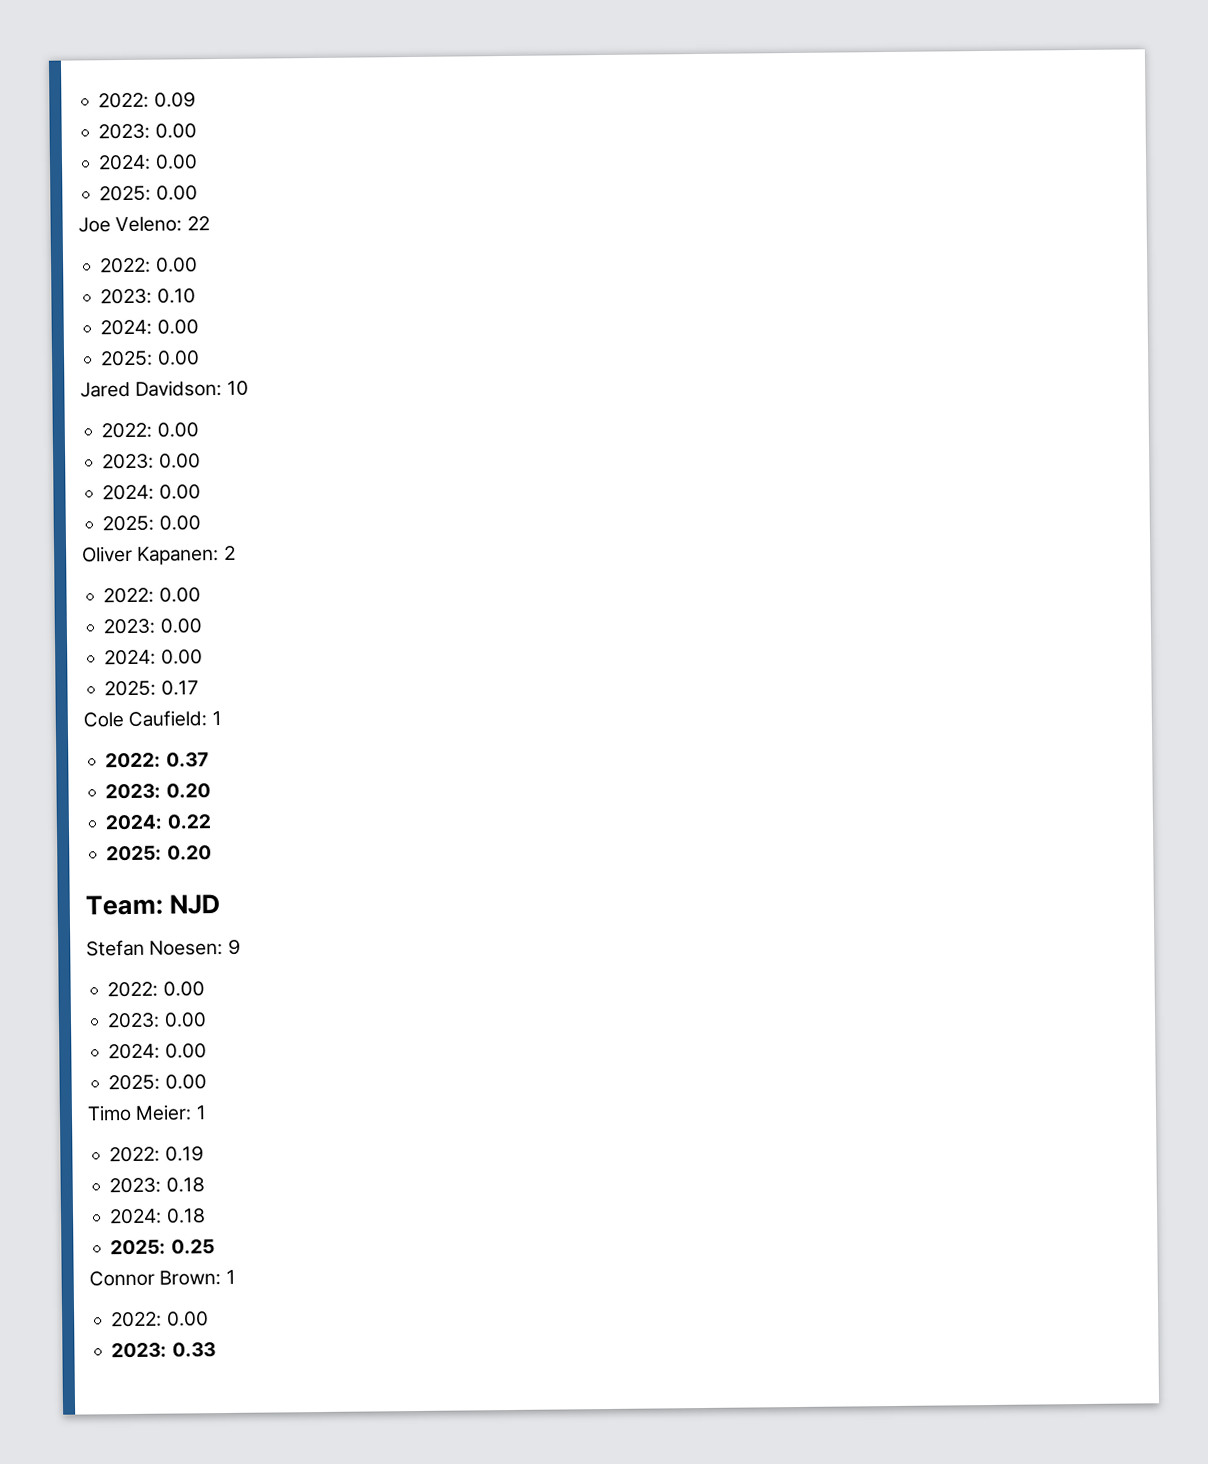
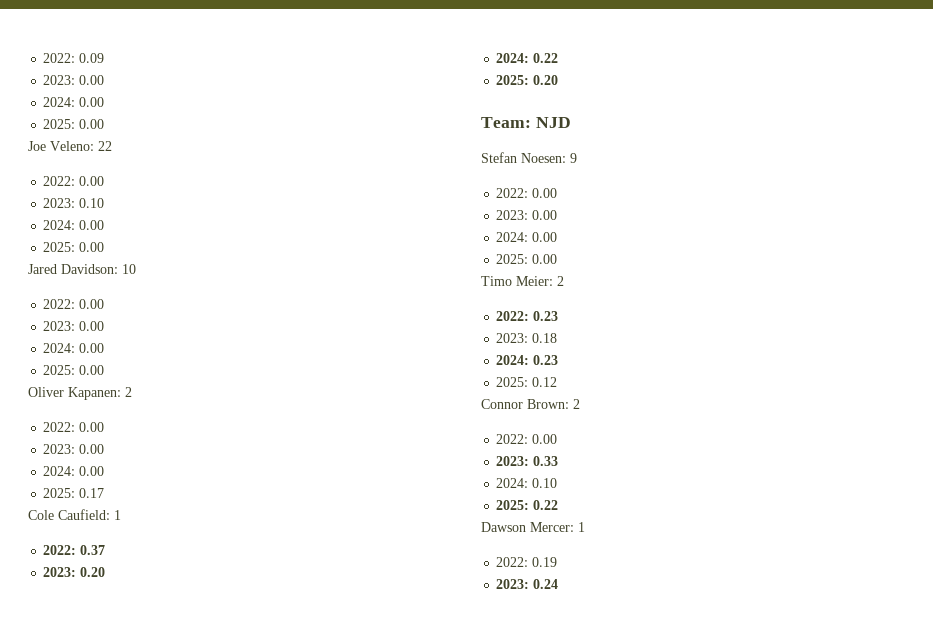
- Timo Meier: 1
- 2022: 0.19
+ Timo Meier: 2
+ 2022: 0.23
  2023: 0.18
- 2024: 0.18
- 2025: 0.25
- Connor Brown: 1
+ 2024: 0.23
+ 2025: 0.12
+ Connor Brown: 2
  2022: 0.00
  2023: 0.33
+ 2024: 0.10
+ 2025: 0.22
+ Dawson Mercer: 1
+ 2022: 0.19
+ 2023: 0.24

